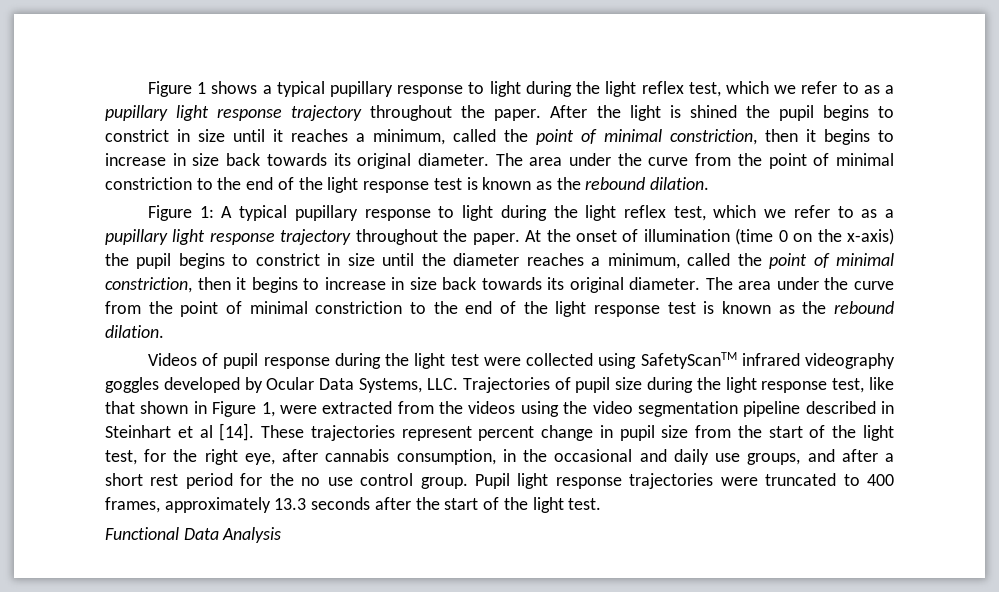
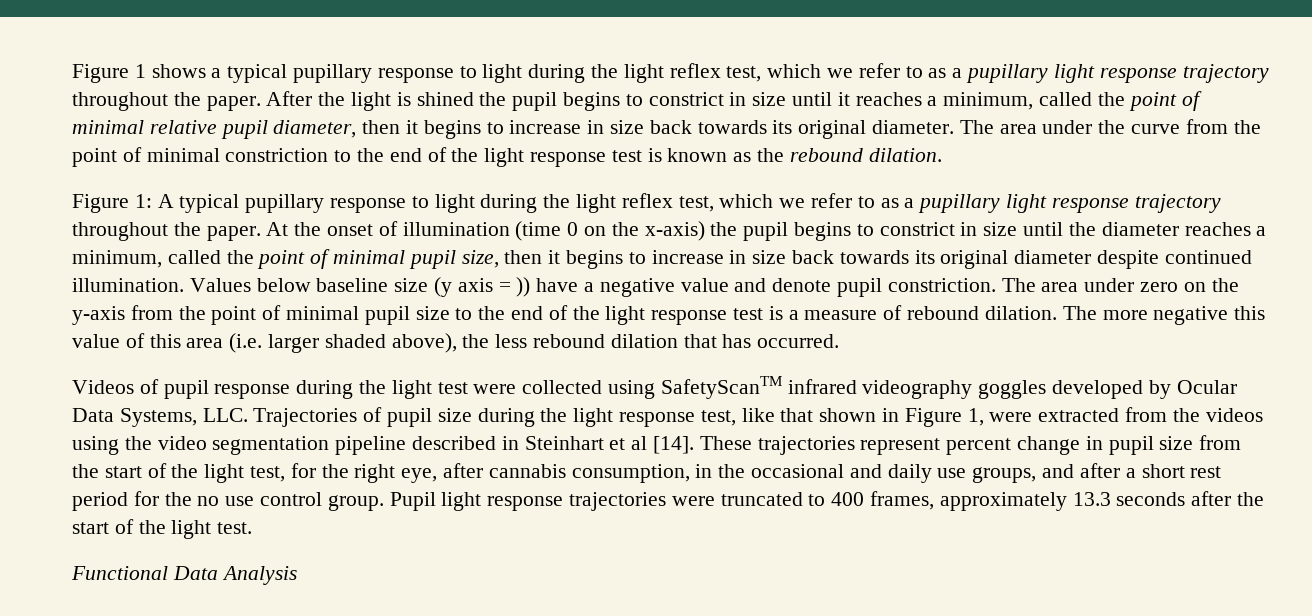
- After the light is shined the pupil begins to constrict in size until it reaches a minimum, called the point of minimal constriction, then it begins to increase in size back towards its original diameter.
+ After the light is shined the pupil begins to constrict in size until it reaches a minimum, called the point of minimal relative pupil diameter, then it begins to increase in size back towards its original diameter.
- At the onset of illumination (time 0 on the x-axis) the pupil begins to constrict in size until the diameter reaches a minimum, called the point of minimal constriction, then it begins to increase in size back towards its original diameter. The area under the curve from the point of minimal constriction to the end of the light response test is known as the rebound dilation.
+ At the onset of illumination (time 0 on the x-axis) the pupil begins to constrict in size until the diameter reaches a minimum, called the point of minimal pupil size, then it begins to increase in size back towards its original diameter despite continued illumination. Values below baseline size (y axis = )) have a negative value and denote pupil constriction. The area under zero on the y-axis from the point of minimal pupil size to the end of the light response test is a measure of rebound dilation. The more negative this value of this area (i.e. larger shaded above), the less rebound dilation that has occurred.

